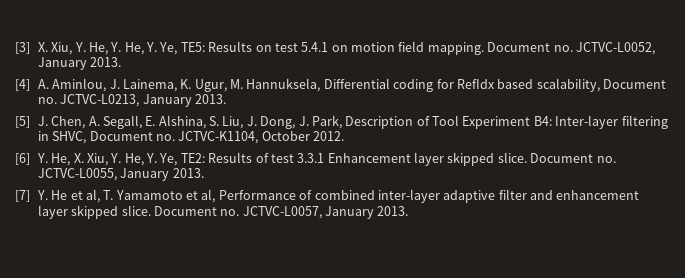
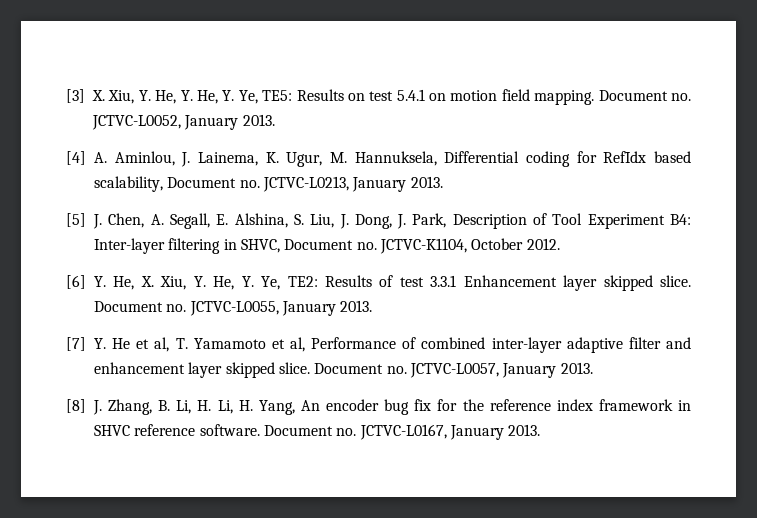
+ [8] J. Zhang, B. Li, H. Li, H. Yang, An encoder bug fix for the reference index framework in SHVC reference software. Document no. JCTVC-L0167, January 2013.

